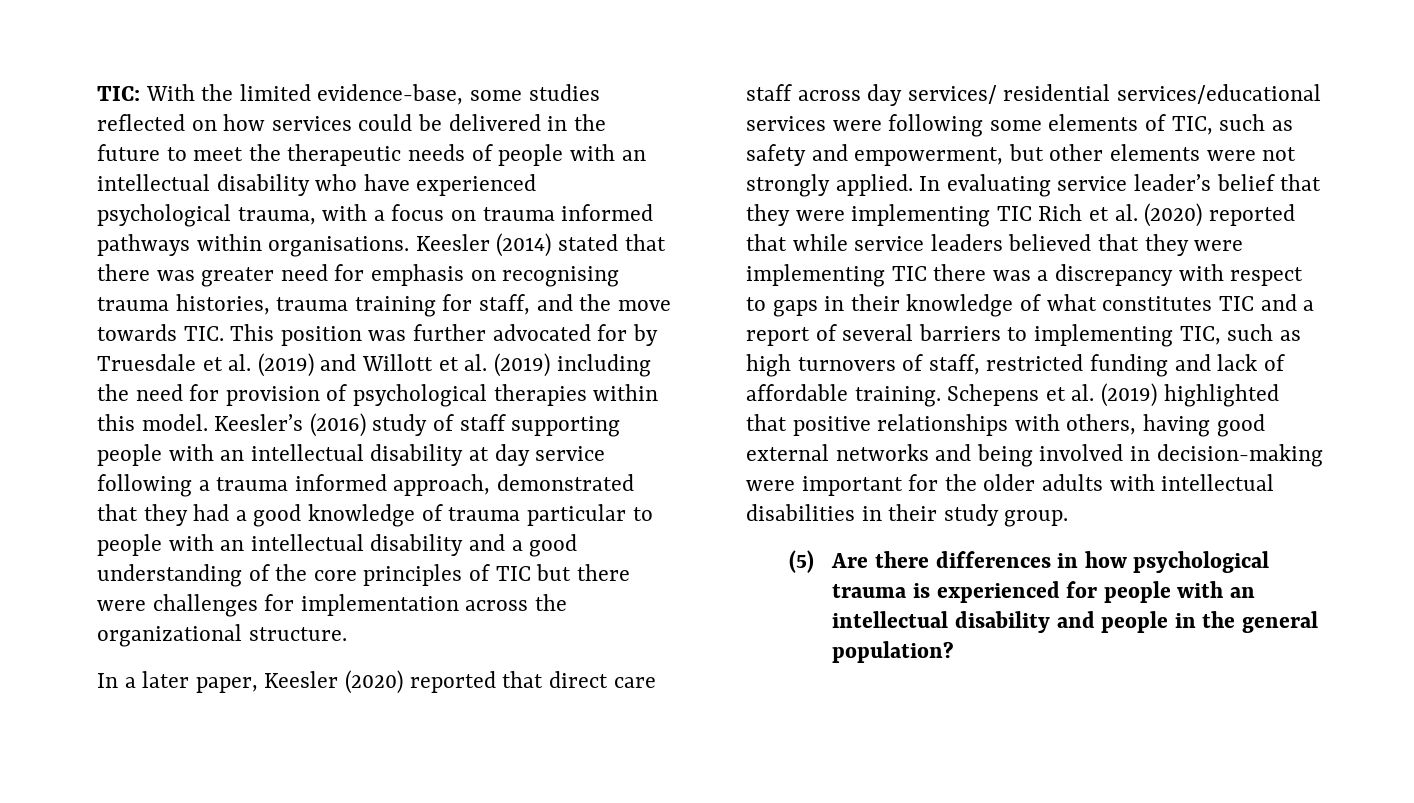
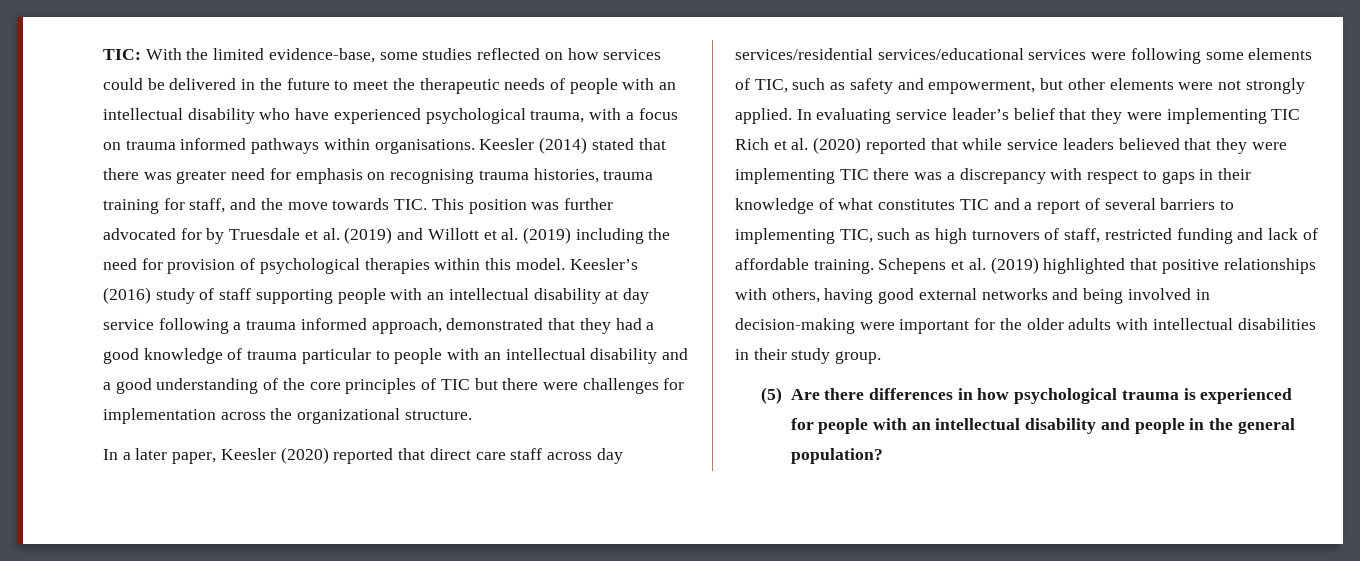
- In a later paper, Keesler (2020) reported that direct care staff across day services/ residential services/educational services were following some elements of TIC, such as safety and empowerment, but other elements were not strongly applied.
+ In a later paper, Keesler (2020) reported that direct care staff across day services/residential services/educational services were following some elements of TIC, such as safety and empowerment, but other elements were not strongly applied.

